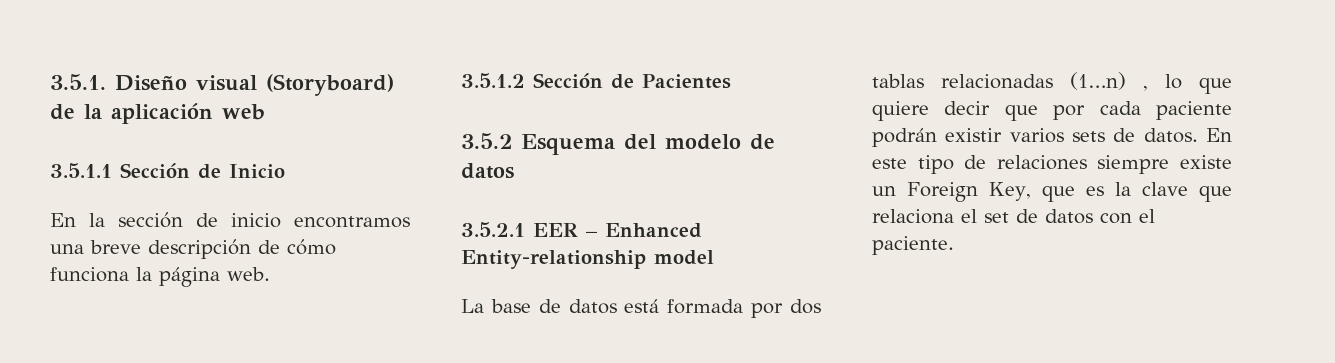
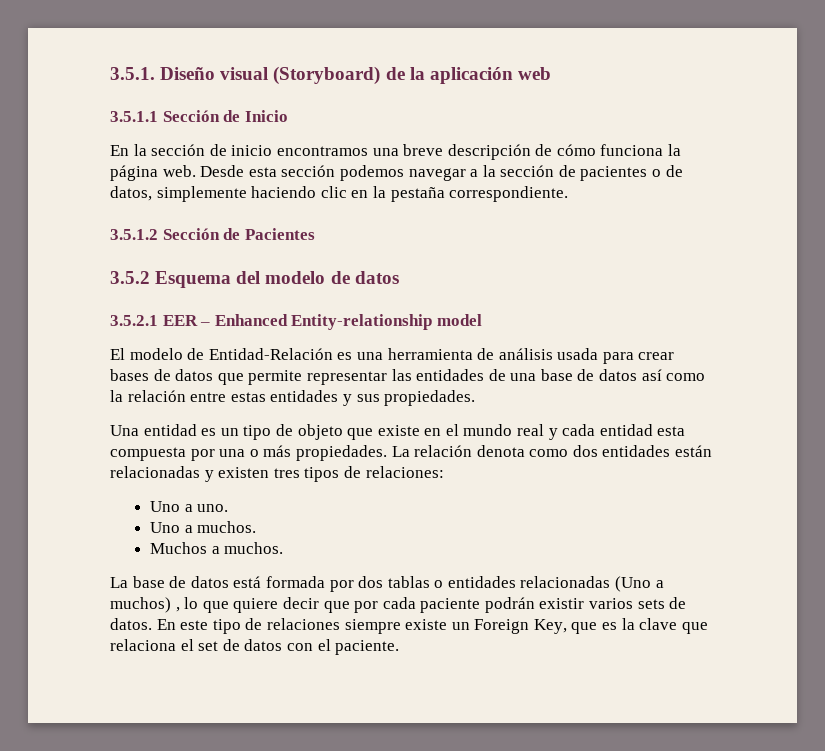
+ Desde esta sección podemos navegar a la sección de pacientes o de datos, simplemente haciendo clic en la pestaña correspondiente.
+ El modelo de Entidad-Relación es una herramienta de análisis usada para crear bases de datos que permite representar las entidades de una base de datos así como la relación entre estas entidades y sus propiedades.
+ Una entidad es un tipo de objeto que existe en el mundo real y cada entidad esta compuesta por una o más propiedades. La relación denota como dos entidades están relacionadas y existen tres tipos de relaciones:
+ Uno a uno.
+ Uno a muchos.
+ Muchos a muchos.
- La base de datos está formada por dos tablas relacionadas (1…n) , lo que quiere decir que por cada paciente podrán existir varios sets de datos.
+ La base de datos está formada por dos tablas o entidades relacionadas (Uno a muchos) , lo que quiere decir que por cada paciente podrán existir varios sets de datos.

